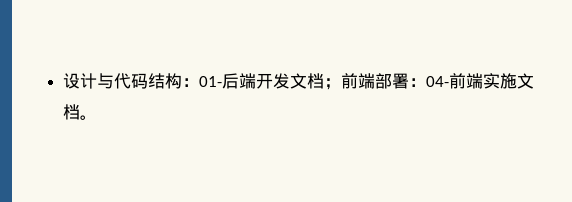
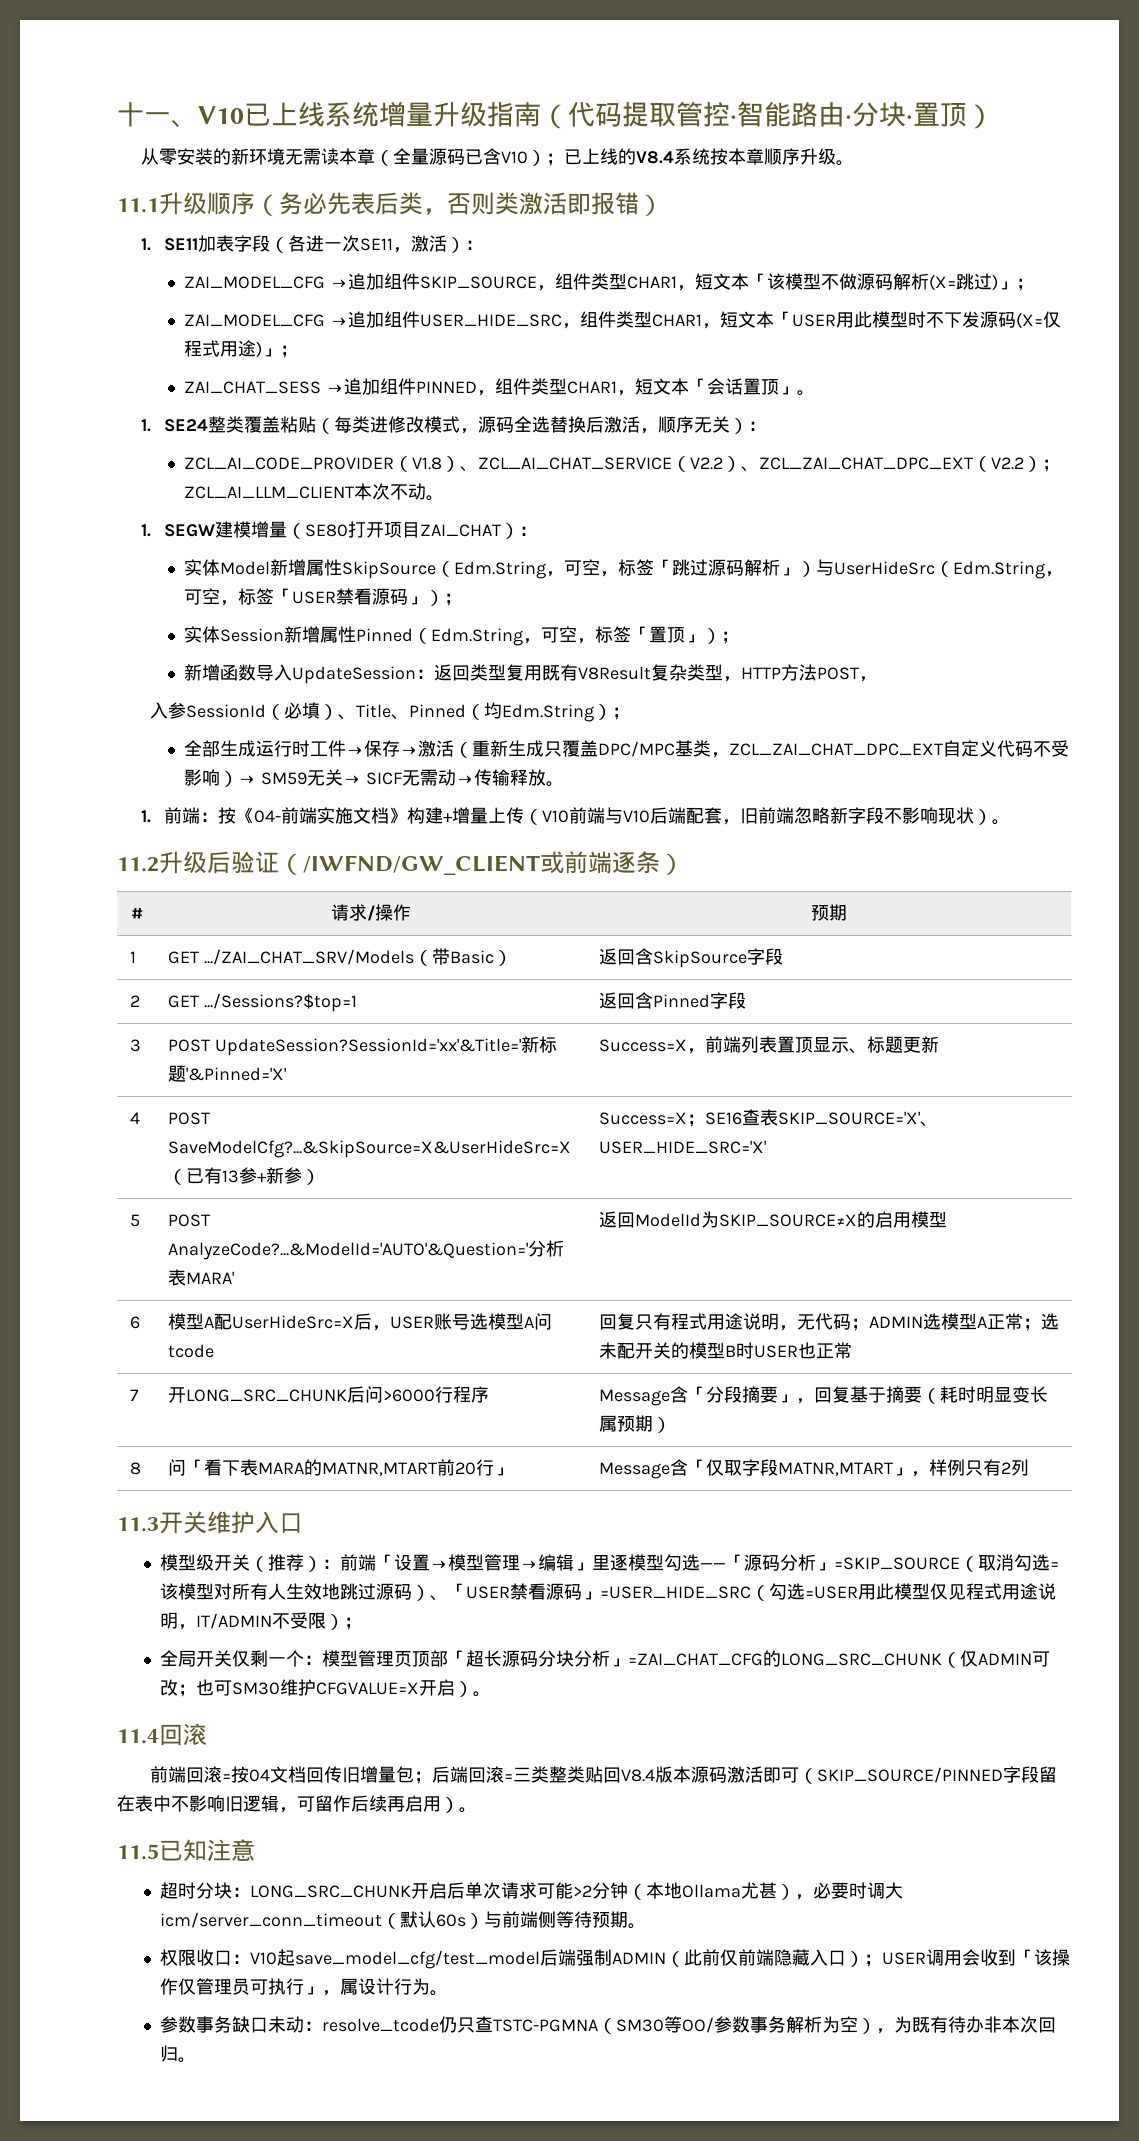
- 设计与代码结构：01-后端开发文档；前端部署：04-前端实施文档。
+ 十一、V10已上线系统增量升级指南（代码提取管控·智能路由·分块·置顶）
+ 从零安装的新环境无需读本章（全量源码已含V10）；已上线的V8.4系统按本章顺序升级。
+ 11.1升级顺序（务必先表后类，否则类激活即报错）
+ 1. SE11加表字段（各进一次SE11，激活）：
+ ZAI_MODEL_CFG →追加组件SKIP_SOURCE，组件类型CHAR1，短文本「该模型不做源码解析(X=跳过)」；
+ ZAI_MODEL_CFG →追加组件USER_HIDE_SRC，组件类型CHAR1，短文本「USER用此模型时不下发源码(X=仅程式用途)」；
+ ZAI_CHAT_SESS →追加组件PINNED，组件类型CHAR1，短文本「会话置顶」。
+ 1. SE24整类覆盖粘贴（每类进修改模式，源码全选替换后激活，顺序无关）：
+ ZCL_AI_CODE_PROVIDER（V1.8）、ZCL_AI_CHAT_SERVICE（V2.2）、ZCL_ZAI_CHAT_DPC_EXT（V2.2）；ZCL_AI_LLM_CLIENT本次不动。
+ 1. SEGW建模增量（SE80打开项目ZAI_CHAT）：
+ 实体Model新增属性SkipSource（Edm.String，可空，标签「跳过源码解析」）与UserHideSrc（Edm.String，可空，标签「USER禁看源码」）；
+ 实体Session新增属性Pinned（Edm.String，可空，标签「置顶」）；
+ 新增函数导入UpdateSession：返回类型复用既有V8Result复杂类型，HTTP方法POST，
+ 入参SessionId（必填）、Title、Pinned（均Edm.String）；
+ 全部生成运行时工件→保存→激活（重新生成只覆盖DPC/MPC基类，ZCL_ZAI_CHAT_DPC_EXT自定义代码不受影响）→ SM59无关→ SICF无需动→传输释放。
+ 1.前端：按《04-前端实施文档》构建+增量上传（V10前端与V10后端配套，旧前端忽略新字段不影响现状）。
+ 11.2升级后验证（/IWFND/GW_CLIENT或前端逐条）
+ # | 请求/操作 | 预期
+ 1 | GET .../ZAI_CHAT_SRV/Models（带Basic） | 返回含SkipSource字段
+ 2 | GET .../Sessions?$top=1 | 返回含Pinned字段
+ 3 | POST UpdateSession?SessionId='xx'&Title='新标题'&Pinned='X' | Success=X，前端列表置顶显示、标题更新
+ 4 | POST SaveModelCfg?...&SkipSource=X&UserHideSrc=X（已有13参+新参） | Success=X；SE16查表SKIP_SOURCE='X'、USER_HIDE_SRC='X'
+ 5 | POST AnalyzeCode?...&ModelId='AUTO'&Question='分析表MARA' | 返回ModelId为SKIP_SOURCE≠X的启用模型
+ 6 | 模型A配UserHideSrc=X后，USER账号选模型A问tcode | 回复只有程式用途说明，无代码；ADMIN选模型A正常；选未配开关的模型B时USER也正常
+ 7 | 开LONG_SRC_CHUNK后问>6000行程序 | Message含「分段摘要」，回复基于摘要（耗时明显变长属预期）
+ 8 | 问「看下表MARA的MATNR,MTART前20行」 | Message含「仅取字段MATNR,MTART」，样例只有2列
+ 11.3开关维护入口
+ 模型级开关（推荐）：前端「设置→模型管理→编辑」里逐模型勾选——「源码分析」=SKIP_SOURCE（取消勾选=该模型对所有人生效地跳过源码）、「USER禁看源码」=USER_HIDE_SRC（勾选=USER用此模型仅见程式用途说明，IT/ADMIN不受限）；
+ 全局开关仅剩一个：模型管理页顶部「超长源码分块分析」=ZAI_CHAT_CFG的LONG_SRC_CHUNK（仅ADMIN可改；也可SM30维护CFGVALUE=X开启）。
+ 11.4回滚
+ 前端回滚=按04文档回传旧增量包；后端回滚=三类整类贴回V8.4版本源码激活即可（SKIP_SOURCE/PINNED字段留在表中不影响旧逻辑，可留作后续再启用）。
+ 11.5已知注意
+ 超时分块：LONG_SRC_CHUNK开启后单次请求可能>2分钟（本地Ollama尤甚），必要时调大icm/server_conn_timeout（默认60s）与前端侧等待预期。
+ 权限收口：V10起save_model_cfg/test_model后端强制ADMIN（此前仅前端隐藏入口）；USER调用会收到「该操作仅管理员可执行」，属设计行为。
+ 参数事务缺口未动：resolve_tcode仍只查TSTC-PGMNA（SM30等OO/参数事务解析为空），为既有待办非本次回归。

